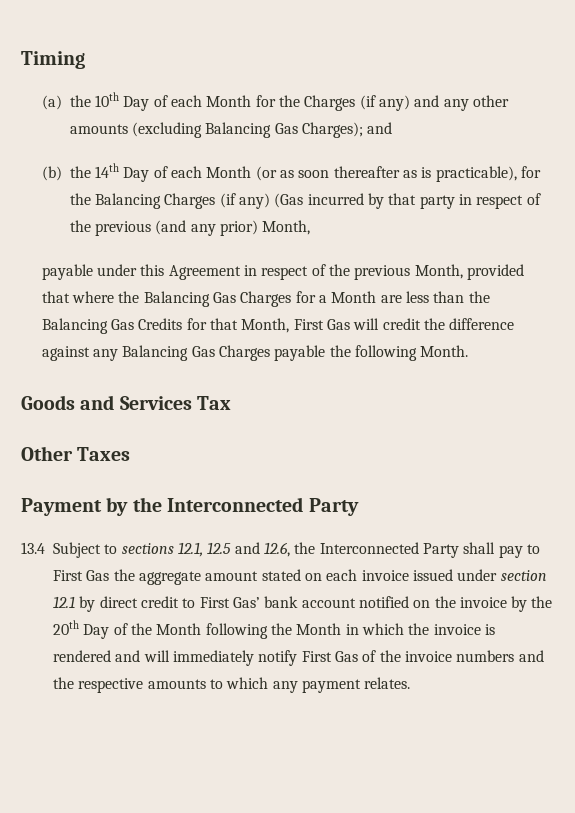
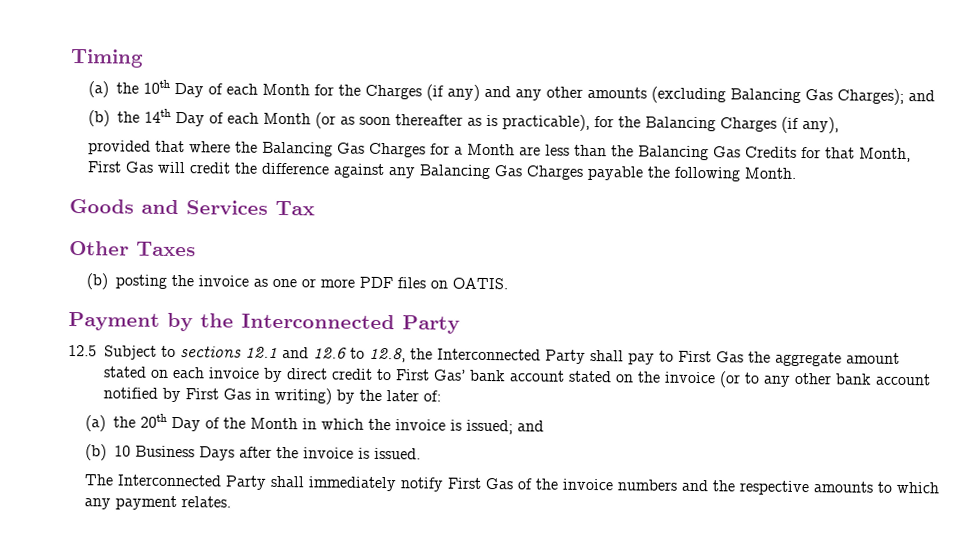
- (b) the 14th Day of each Month (or as soon thereafter as is practicable), for the Balancing Charges (if any) (Gas incurred by that party in respect of the previous (and any prior) Month,
- payable under this Agreement in respect of the previous Month, provided that where the Balancing Gas Charges for a Month are less than the Balancing Gas Credits for that Month, First Gas will credit the difference against any Balancing Gas Charges payable the following Month.
+ (b) the 14th Day of each Month (or as soon thereafter as is practicable), for the Balancing Charges (if any),
+ provided that where the Balancing Gas Charges for a Month are less than the Balancing Gas Credits for that Month, First Gas will credit the difference against any Balancing Gas Charges payable the following Month.
+ (b) posting the invoice as one or more PDF files on OATIS.
- 13.4 Subject to sections 12.1, 12.5 and 12.6, the Interconnected Party shall pay to First Gas the aggregate amount stated on each invoice issued under section 12.1 by direct credit to First Gas’ bank account notified on the invoice by the 20th Day of the Month following the Month in which the invoice is rendered and will immediately notify First Gas of the invoice numbers and the respective amounts to which any payment relates.
+ 12.5 Subject to sections 12.1 and 12.6 to 12.8, the Interconnected Party shall pay to First Gas the aggregate amount stated on each invoice by direct credit to First Gas’ bank account stated on the invoice (or to any other bank account notified by First Gas in writing) by the later of:
+ (a) the 20th Day of the Month in which the invoice is issued; and
+ (b) 10 Business Days after the invoice is issued.
+ The Interconnected Party shall immediately notify First Gas of the invoice numbers and the respective amounts to which any payment relates.

